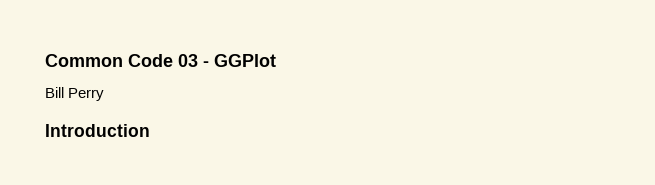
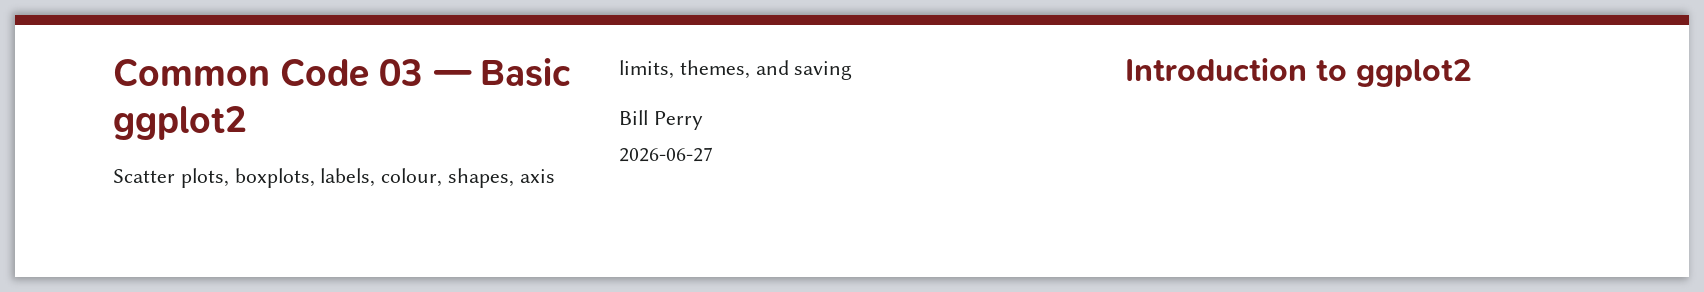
- Common Code 03 - GGPlot
+ Common Code 03 — Basic ggplot2
+ Scatter plots, boxplots, labels, colour, shapes, axis limits, themes, and saving
+ 2026-06-27
- Introduction
+ Introduction to ggplot2

